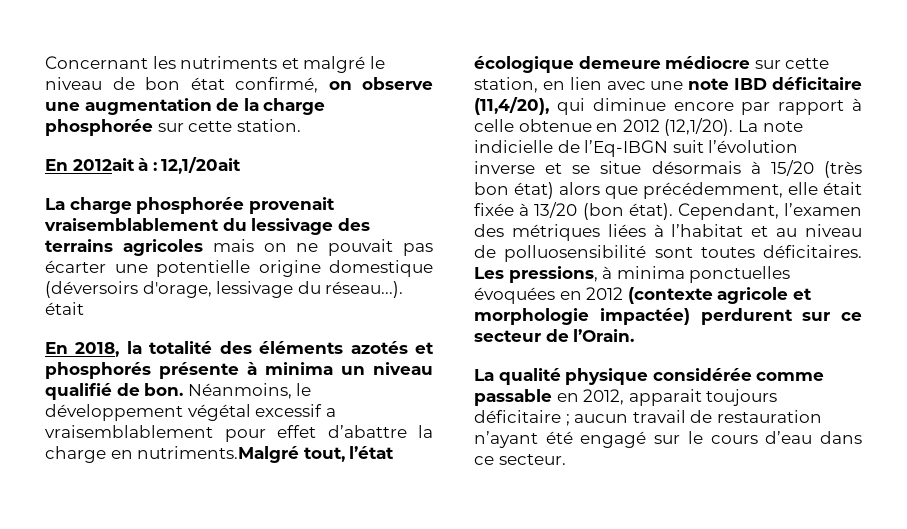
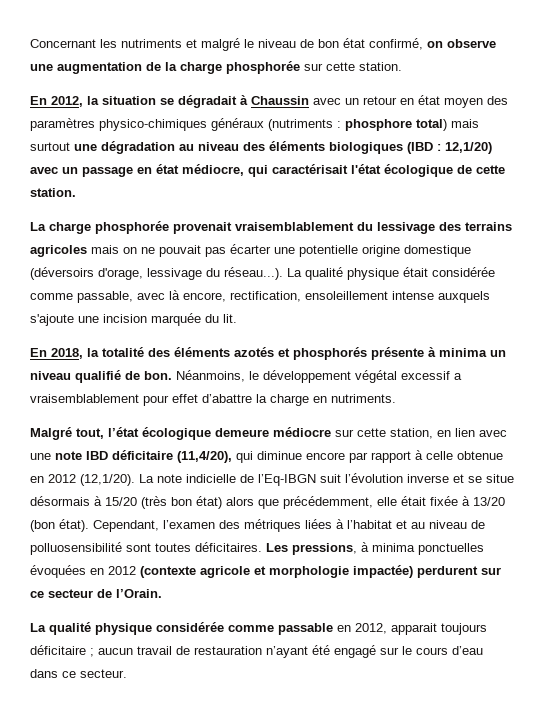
- En 2012ait à : 12,1/20ait
+ En 2012, la situation se dégradait à Chaussin avec un retour en état moyen des paramètres physico-chimiques généraux (nutriments : phosphore total) mais surtout une dégradation au niveau des éléments biologiques (IBD : 12,1/20) avec un passage en état médiocre, qui caractérisait l'état écologique de cette station.
- La charge phosphorée provenait vraisemblablement du lessivage des terrains agricoles mais on ne pouvait pas écarter une potentielle origine domestique (déversoirs d'orage, lessivage du réseau...). était
+ La charge phosphorée provenait vraisemblablement du lessivage des terrains agricoles mais on ne pouvait pas écarter une potentielle origine domestique (déversoirs d'orage, lessivage du réseau...). La qualité physique était considérée comme passable, avec là encore, rectification, ensoleillement intense auxquels s'ajoute une incision marquée du lit.
- Néanmoins, le développement végétal excessif a vraisemblablement pour effet d’abattre la charge en nutriments.Malgré tout, l’état écologique demeure médiocre sur cette station, en lien avec une note IBD déficitaire (11,4/20), qui diminue encore par rapport à celle obtenue en 2012 (12,1/20).
+ Néanmoins, le développement végétal excessif a vraisemblablement pour effet d’abattre la charge en nutriments.
+ Malgré tout, l’état écologique demeure médiocre sur cette station, en lien avec une note IBD déficitaire (11,4/20), qui diminue encore par rapport à celle obtenue en 2012 (12,1/20).

